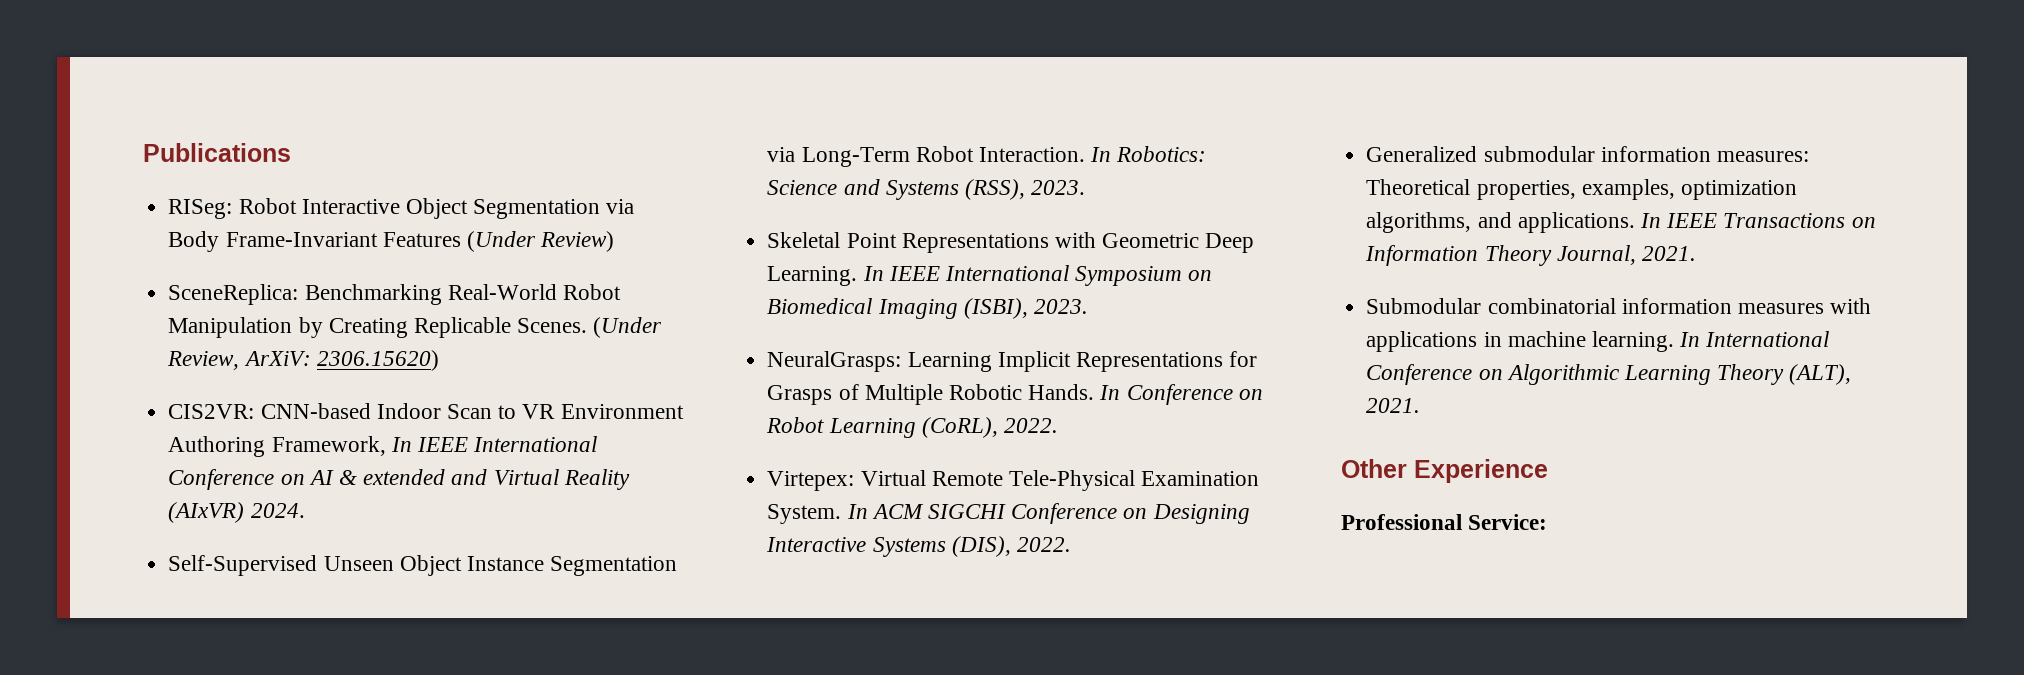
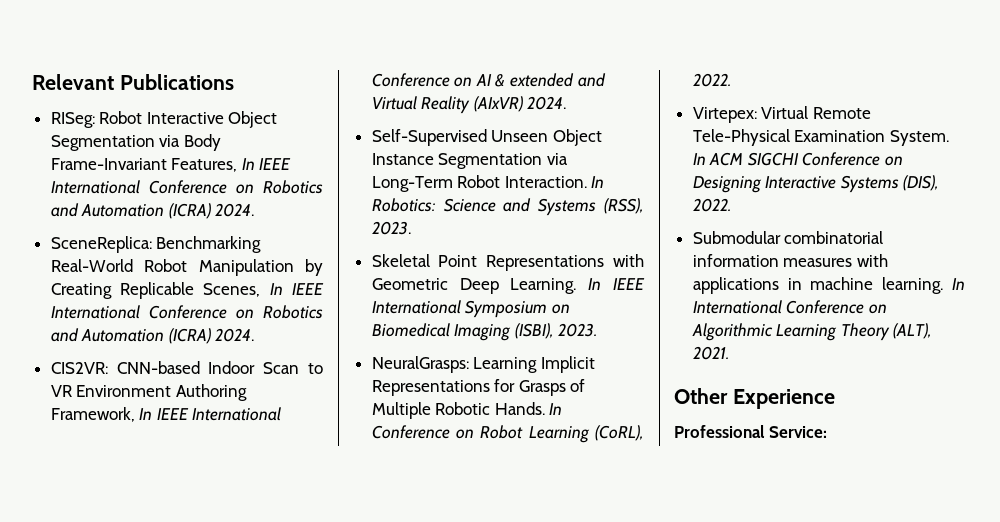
- Publications
+ Relevant Publications
- RISeg: Robot Interactive Object Segmentation via Body Frame-Invariant Features (Under Review)
+ RISeg: Robot Interactive Object Segmentation via Body Frame-Invariant Features, In IEEE International Conference on Robotics and Automation (ICRA) 2024.
- SceneReplica: Benchmarking Real-World Robot Manipulation by Creating Replicable Scenes. (Under Review, ArXiV: 2306.15620)
+ SceneReplica: Benchmarking Real-World Robot Manipulation by Creating Replicable Scenes, In IEEE International Conference on Robotics and Automation (ICRA) 2024.
- Generalized submodular information measures: Theoretical properties, examples, optimization algorithms, and applications. In IEEE Transactions on Information Theory Journal, 2021.

